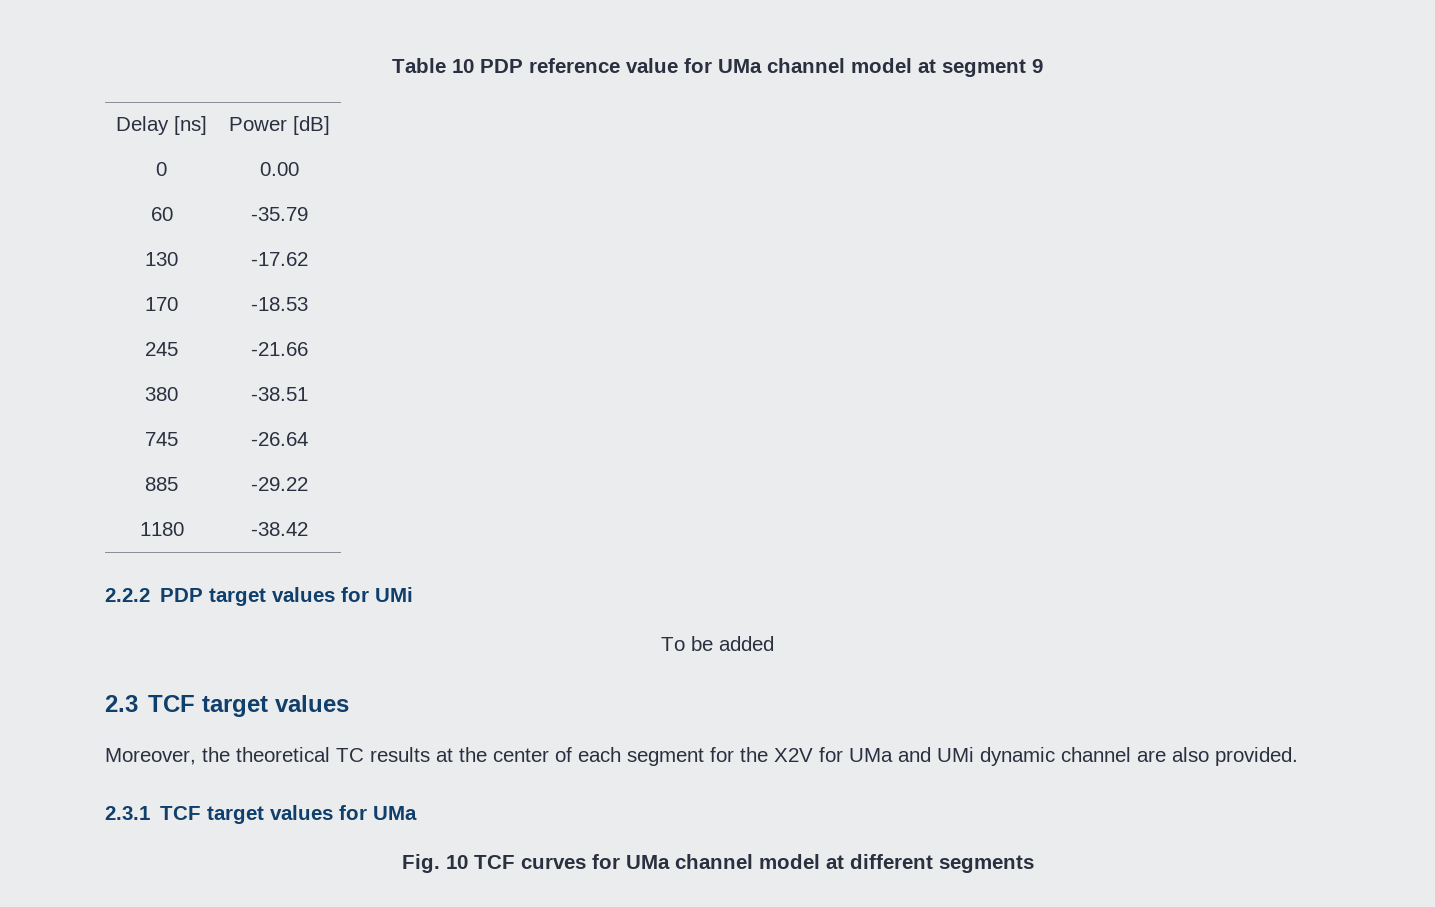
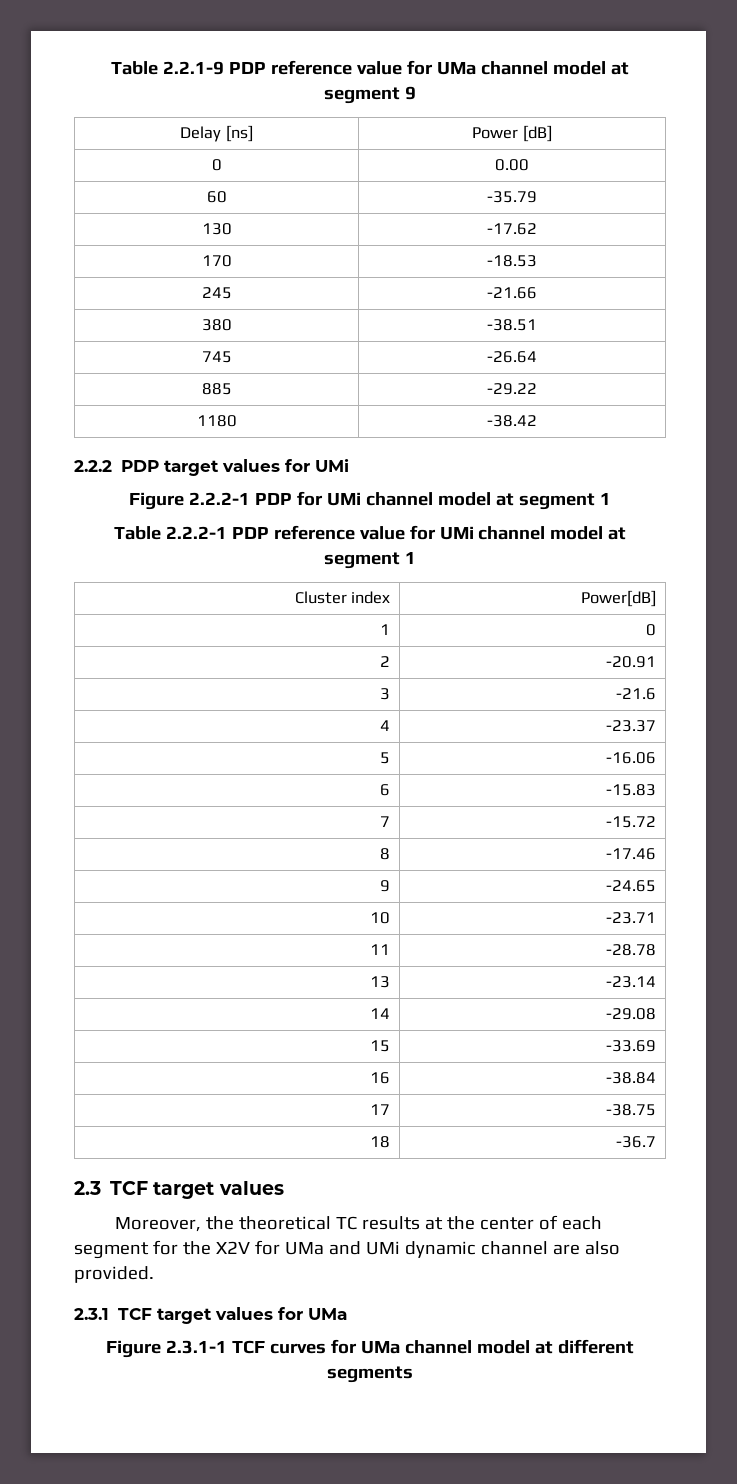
- Table 10 PDP reference value for UMa channel model at segment 9
+ Table 2.2.1-9 PDP reference value for UMa channel model at segment 9
- To be added
+ Figure 2.2.2-1 PDP for UMi channel model at segment 1
+ Table 2.2.2-1 PDP reference value for UMi channel model at segment 1
+ Cluster index | Power[dB]
+ 1 | 0
+ 2 | -20.91
+ 3 | -21.6
+ 4 | -23.37
+ 5 | -16.06
+ 6 | -15.83
+ 7 | -15.72
+ 8 | -17.46
+ 9 | -24.65
+ 10 | -23.71
+ 11 | -28.78
+ 13 | -23.14
+ 14 | -29.08
+ 15 | -33.69
+ 16 | -38.84
+ 17 | -38.75
+ 18 | -36.7
- Fig. 10 TCF curves for UMa channel model at different segments
+ Figure 2.3.1-1 TCF curves for UMa channel model at different segments

